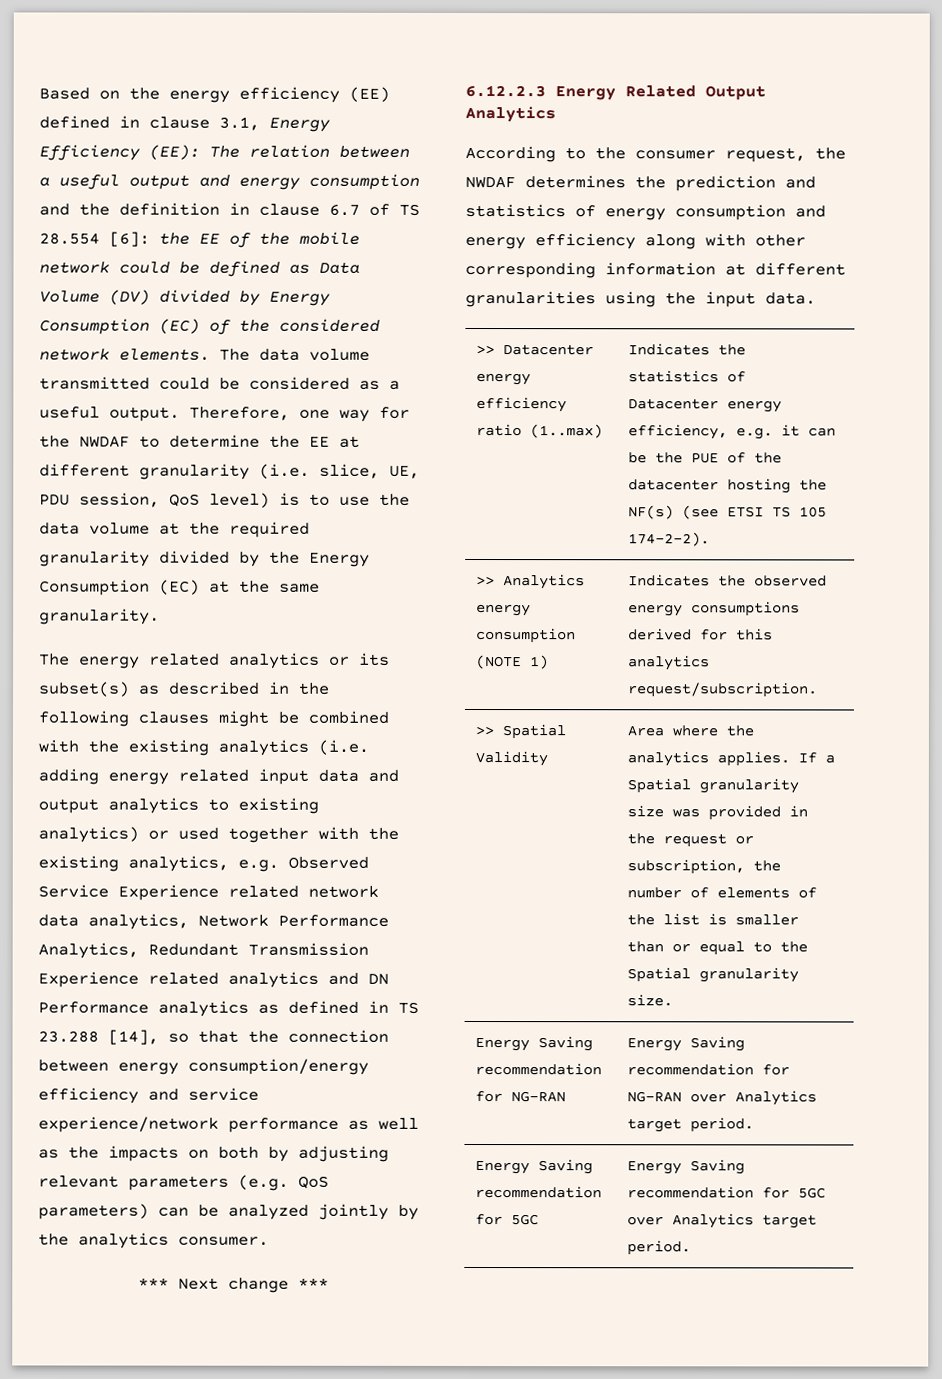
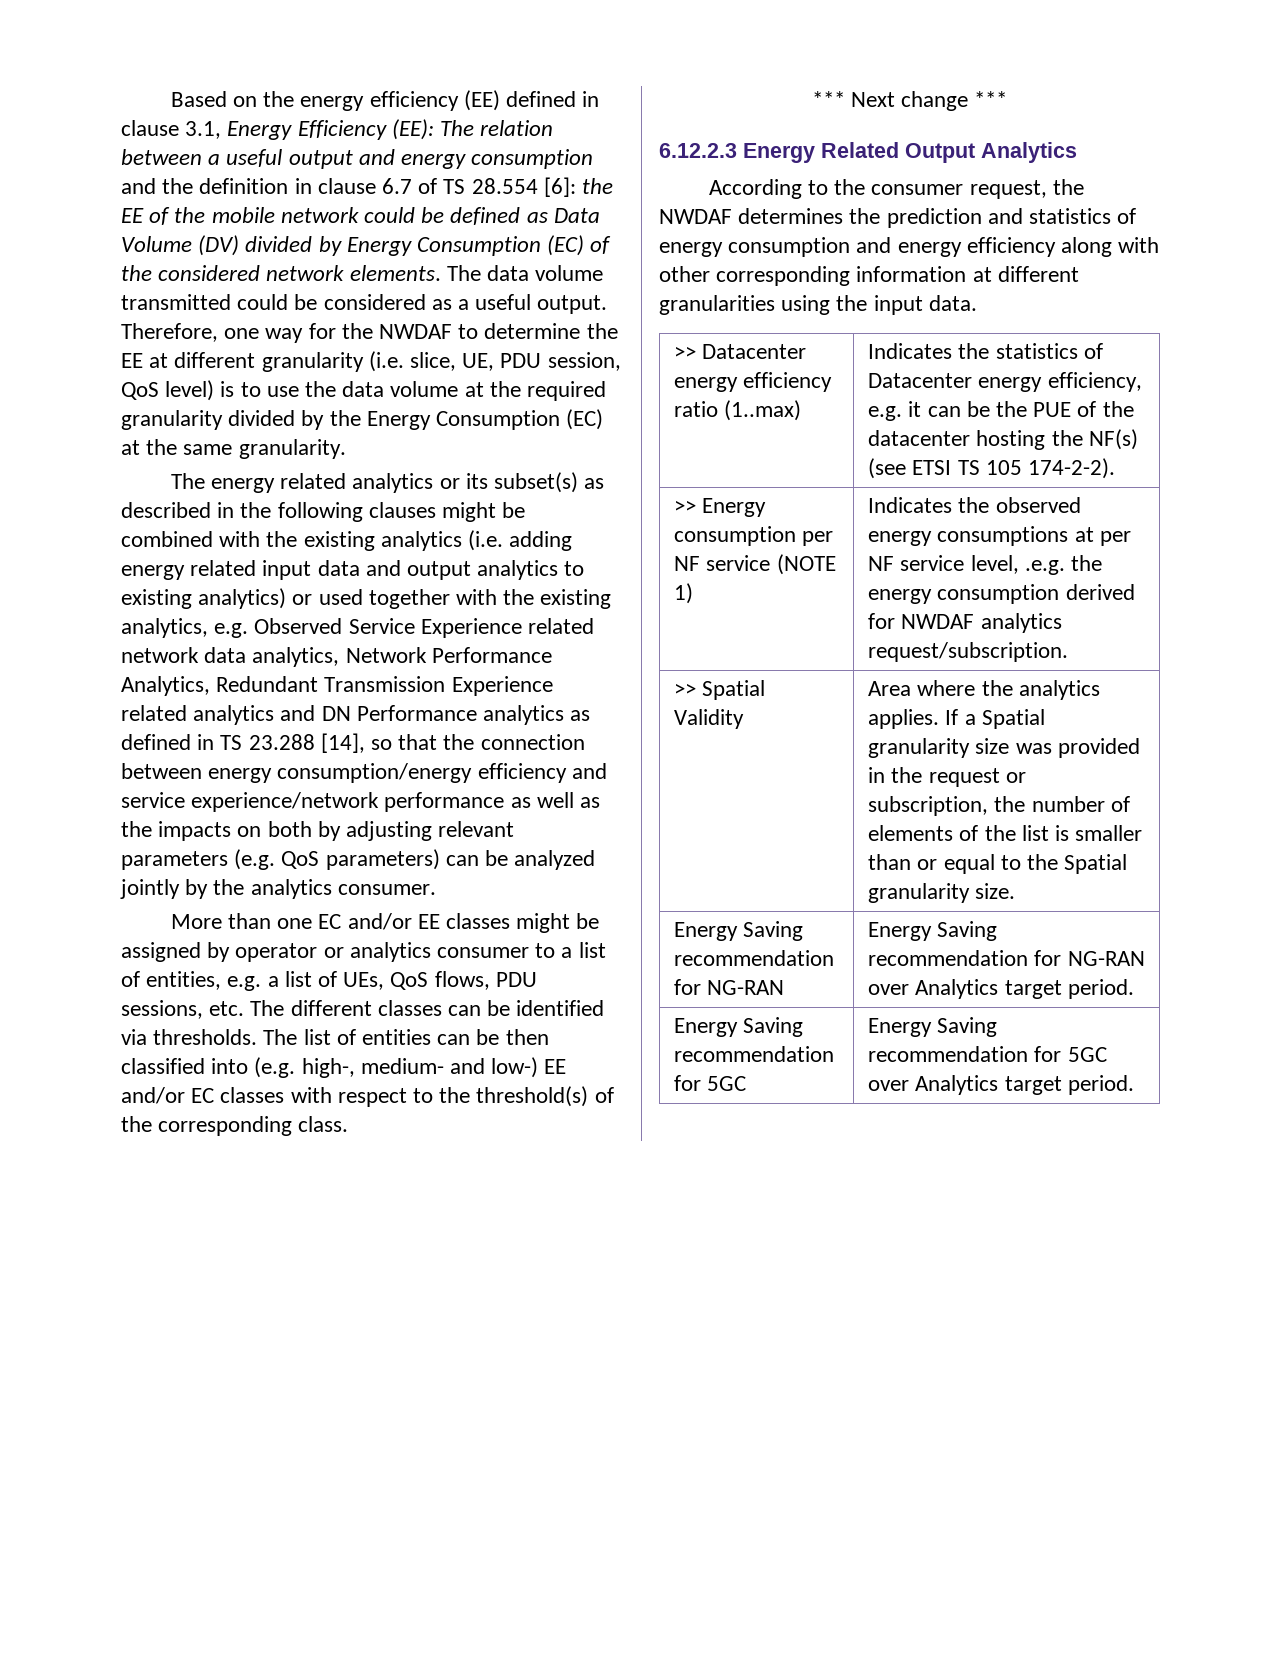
+ More than one EC and/or EE classes might be assigned by operator or analytics consumer to a list of entities, e.g. a list of UEs, QoS flows, PDU sessions, etc. The different classes can be identified via thresholds. The list of entities can be then classified into (e.g. high-, medium- and low-) EE and/or EC classes with respect to the threshold(s) of the corresponding class.
- >> Analytics energy consumption (NOTE 1) | Indicates the observed energy consumptions derived for this analytics request/subscription.
+ >> Energy consumption per NF service (NOTE 1) | Indicates the observed energy consumptions at per NF service level, .e.g. the energy consumption derived for NWDAF analytics request/subscription.

